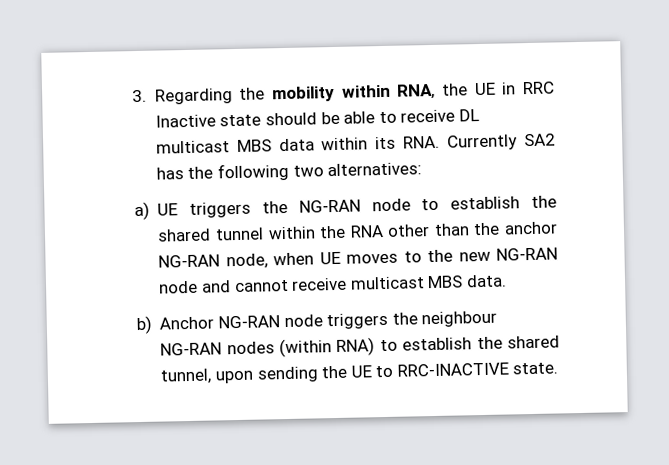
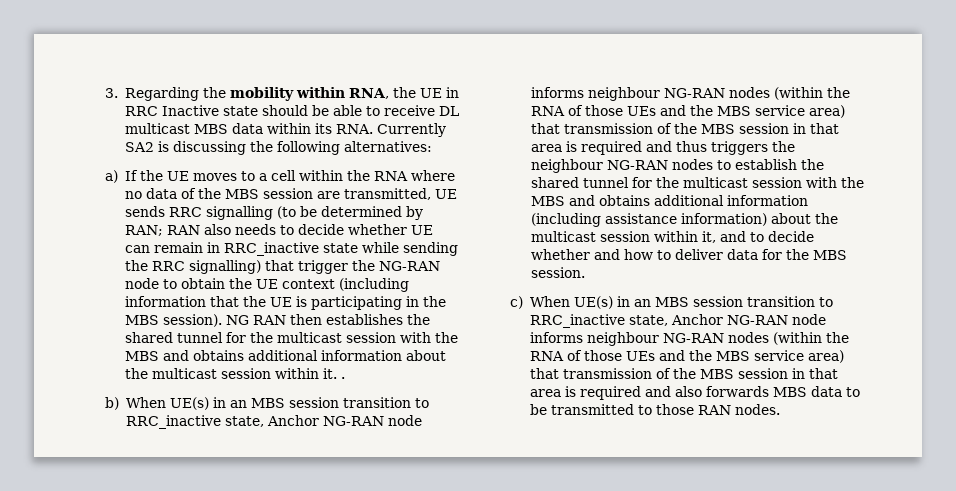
- 3. Regarding the mobility within RNA, the UE in RRC Inactive state should be able to receive DL multicast MBS data within its RNA. Currently SA2 has the following two alternatives:
+ 3. Regarding the mobility within RNA, the UE in RRC Inactive state should be able to receive DL multicast MBS data within its RNA. Currently SA2 is discussing the following alternatives:
- a) UE triggers the NG-RAN node to establish the shared tunnel within the RNA other than the anchor NG-RAN node, when UE moves to the new NG-RAN node and cannot receive multicast MBS data.
- b) Anchor NG-RAN node triggers the neighbour NG-RAN nodes (within RNA) to establish the shared tunnel, upon sending the UE to RRC-INACTIVE state.
+ a) If the UE moves to a cell within the RNA where no data of the MBS session are transmitted, UE sends RRC signalling (to be determined by RAN; RAN also needs to decide whether UE can remain in RRC_inactive state while sending the RRC signalling) that trigger the NG-RAN node to obtain the UE context (including information that the UE is participating in the MBS session). NG RAN then establishes the shared tunnel for the multicast session with the MBS and obtains additional information about the multicast session within it. .
+ b) When UE(s) in an MBS session transition to RRC_inactive state, Anchor NG-RAN node informs neighbour NG-RAN nodes (within the RNA of those UEs and the MBS service area) that transmission of the MBS session in that area is required and thus triggers the neighbour NG-RAN nodes to establish the shared tunnel for the multicast session with the MBS and obtains additional information (including assistance information) about the multicast session within it, and to decide whether and how to deliver data for the MBS session.
+ c) When UE(s) in an MBS session transition to RRC_inactive state, Anchor NG-RAN node informs neighbour NG-RAN nodes (within the RNA of those UEs and the MBS service area) that transmission of the MBS session in that area is required and also forwards MBS data to be transmitted to those RAN nodes.

